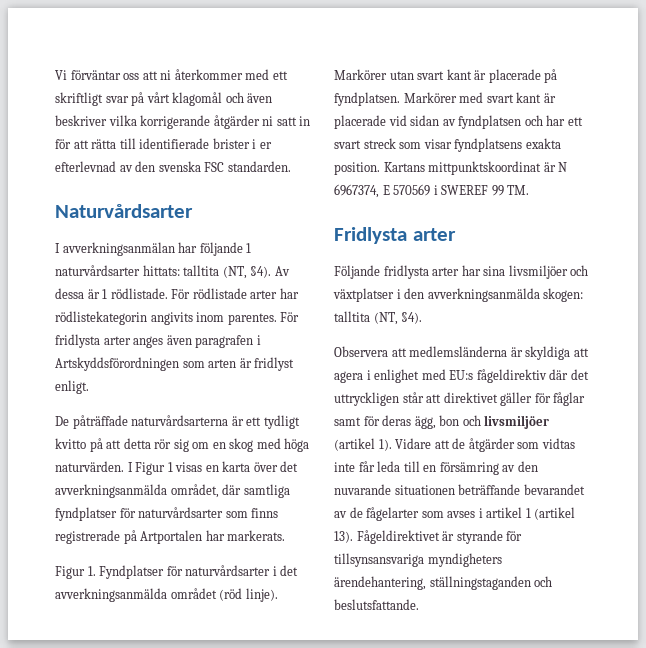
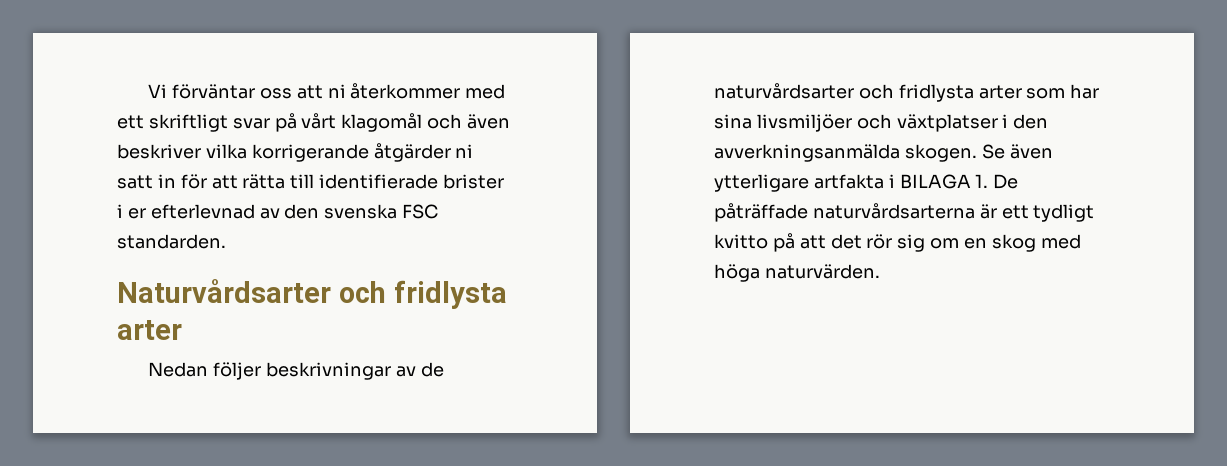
- Naturvårdsarter
- I avverkningsanmälan har följande 1 naturvårdsarter hittats: talltita (NT, §4). Av dessa är 1 rödlistade. För rödlistade arter har rödlistekategorin angivits inom parentes. För fridlysta arter anges även paragrafen i Artskyddsförordningen som arten är fridlyst enligt.
- De påträffade naturvårdsarterna är ett tydligt kvitto på att detta rör sig om en skog med höga naturvärden. I Figur 1 visas en karta över det avverkningsanmälda området, där samtliga fyndplatser för naturvårdsarter som finns registrerade på Artportalen har markerats.
- Figur 1. Fyndplatser för naturvårdsarter i det avverkningsanmälda området (röd linje). Markörer utan svart kant är placerade på fyndplatsen. Markörer med svart kant är placerade vid sidan av fyndplatsen och har ett svart streck som visar fyndplatsens exakta position. Kartans mittpunktskoordinat är N 6967374, E 570569 i SWEREF 99 TM.
- Fridlysta arter
- Följande fridlysta arter har sina livsmiljöer och växtplatser i den avverkningsanmälda skogen: talltita (NT, §4).
- Observera att medlemsländerna är skyldiga att agera i enlighet med EU:s fågeldirektiv där det uttryckligen står att direktivet gäller för fåglar samt för deras ägg, bon och livsmiljöer (artikel 1). Vidare att de åtgärder som vidtas inte får leda till en försämring av den nuvarande situationen beträffande bevarandet av de fågelarter som avses i artikel 1 (artikel 13). Fågeldirektivet är styrande för tillsynsansvariga myndigheters ärendehantering, ställningstaganden och beslutsfattande.
+ Naturvårdsarter och fridlysta arter
+ Nedan följer beskrivningar av de naturvårdsarter och fridlysta arter som har sina livsmiljöer och växtplatser i den avverkningsanmälda skogen. Se även ytterligare artfakta i BILAGA 1. De påträffade naturvårdsarterna är ett tydligt kvitto på att det rör sig om en skog med höga naturvärden.

